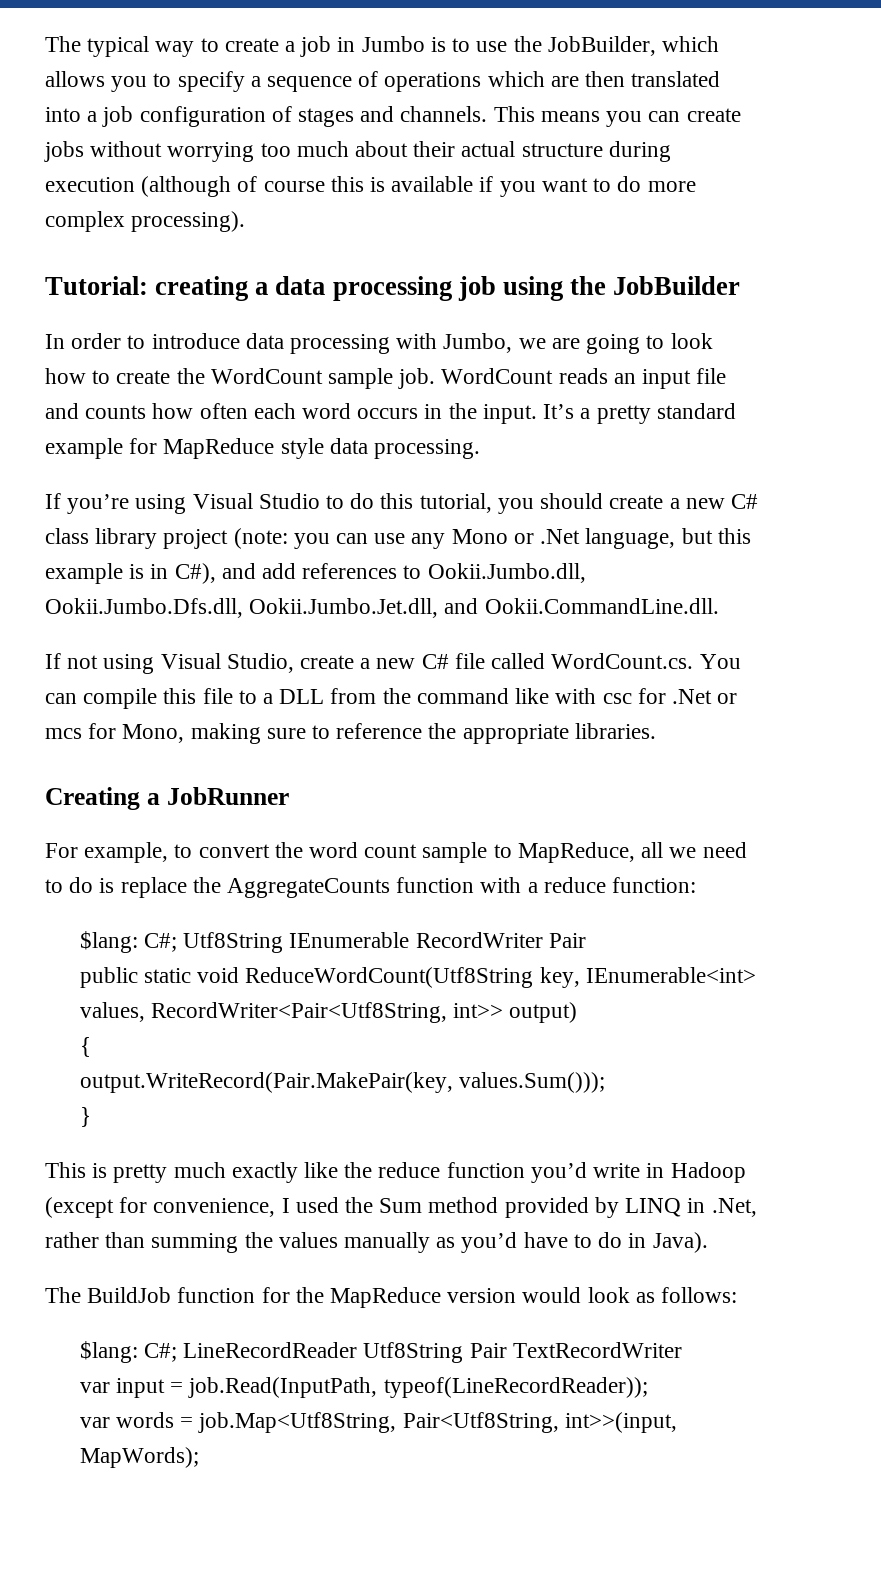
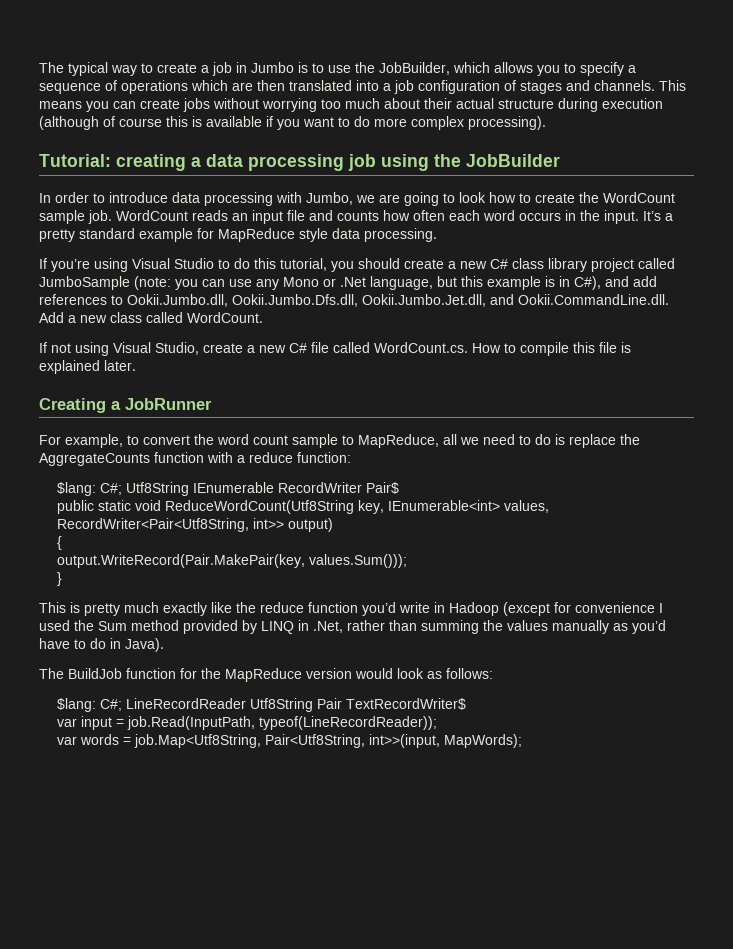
- If you’re using Visual Studio to do this tutorial, you should create a new C# class library project (note: you can use any Mono or .Net language, but this example is in C#), and add references to Ookii.Jumbo.dll, Ookii.Jumbo.Dfs.dll, Ookii.Jumbo.Jet.dll, and Ookii.CommandLine.dll.
+ If you’re using Visual Studio to do this tutorial, you should create a new C# class library project called JumboSample (note: you can use any Mono or .Net language, but this example is in C#), and add references to Ookii.Jumbo.dll, Ookii.Jumbo.Dfs.dll, Ookii.Jumbo.Jet.dll, and Ookii.CommandLine.dll. Add a new class called WordCount.
- If not using Visual Studio, create a new C# file called WordCount.cs. You can compile this file to a DLL from the command like with csc for .Net or mcs for Mono, making sure to reference the appropriate libraries.
+ If not using Visual Studio, create a new C# file called WordCount.cs. How to compile this file is explained later.
- $lang: C#; Utf8String IEnumerable RecordWriter Pair
+ $lang: C#; Utf8String IEnumerable RecordWriter Pair$
- This is pretty much exactly like the reduce function you’d write in Hadoop (except for convenience, I used the Sum method provided by LINQ in .Net, rather than summing the values manually as you’d have to do in Java).
+ This is pretty much exactly like the reduce function you’d write in Hadoop (except for convenience I used the Sum method provided by LINQ in .Net, rather than summing the values manually as you’d have to do in Java).
- $lang: C#; LineRecordReader Utf8String Pair TextRecordWriter
+ $lang: C#; LineRecordReader Utf8String Pair TextRecordWriter$

